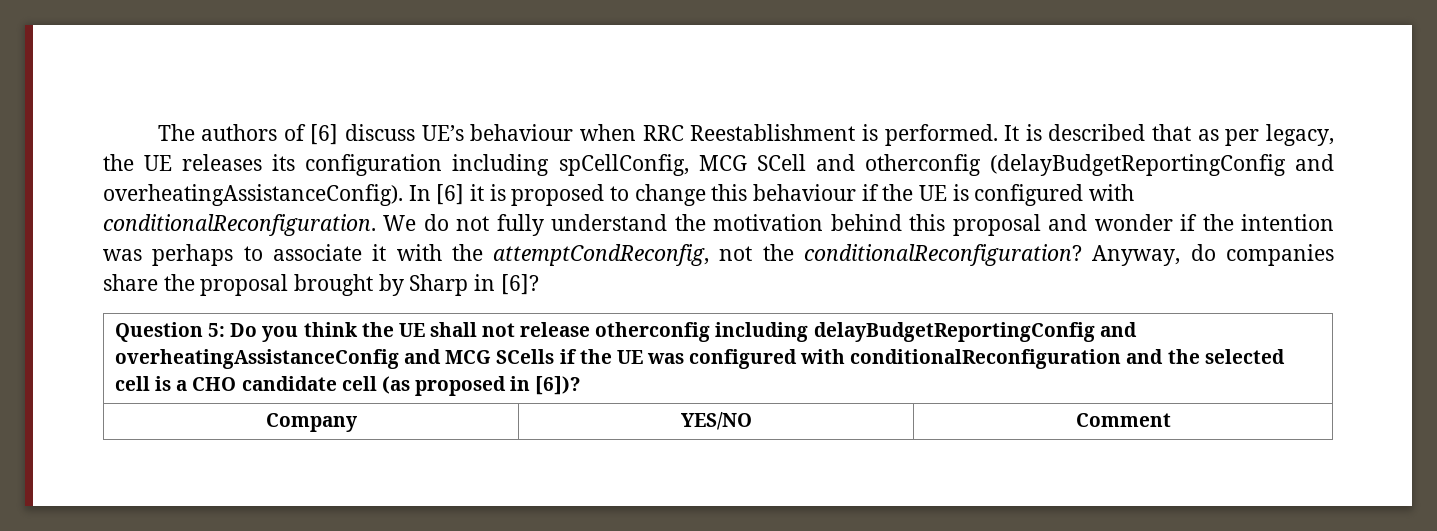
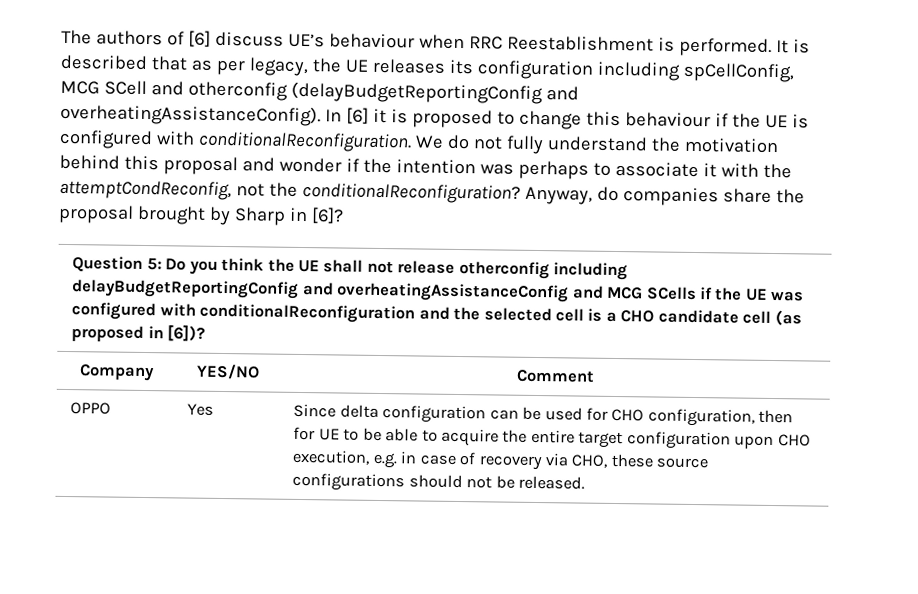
+ OPPO | Yes | Since delta configuration can be used for CHO configuration, then for UE to be able to acquire the entire target configuration upon CHO execution, e.g. in case of recovery via CHO, these source configurations should not be released.

